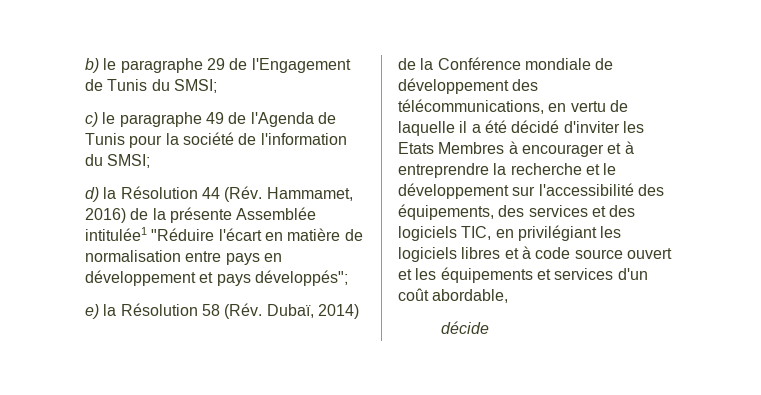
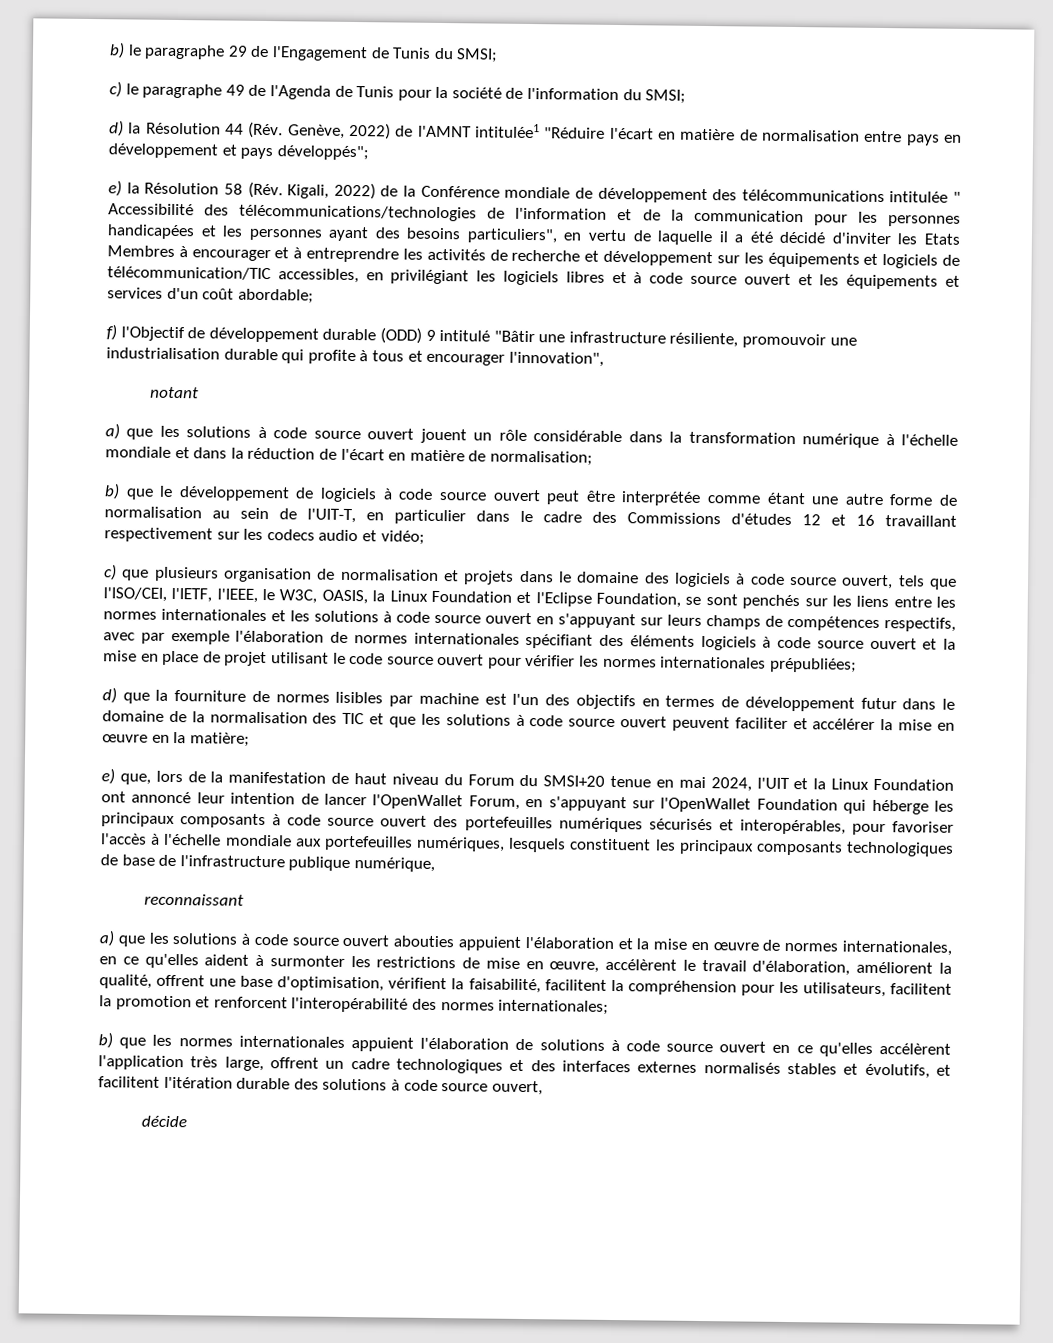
- d) la Résolution 44 (Rév. Hammamet, 2016) de la présente Assemblée intitulée1 "Réduire l'écart en matière de normalisation entre pays en développement et pays développés";
+ d) la Résolution 44 (Rév. Genève, 2022) de l'AMNT intitulée1 "Réduire l'écart en matière de normalisation entre pays en développement et pays développés";
- e) la Résolution 58 (Rév. Dubaï, 2014) de la Conférence mondiale de développement des télécommunications, en vertu de laquelle il a été décidé d'inviter les Etats Membres à encourager et à entreprendre la recherche et le développement sur l'accessibilité des équipements, des services et des logiciels TIC, en privilégiant les logiciels libres et à code source ouvert et les équipements et services d'un coût abordable,
+ e) la Résolution 58 (Rév. Kigali, 2022) de la Conférence mondiale de développement des télécommunications intitulée " Accessibilité des télécommunications/technologies de l'information et de la communication pour les personnes handicapées et les personnes ayant des besoins particuliers", en vertu de laquelle il a été décidé d'inviter les Etats Membres à encourager et à entreprendre les activités de recherche et développement sur les équipements et logiciels de télécommunication/TIC accessibles, en privilégiant les logiciels libres et à code source ouvert et les équipements et services d'un coût abordable;
+ f) l'Objectif de développement durable (ODD) 9 intitulé "Bâtir une infrastructure résiliente, promouvoir une industrialisation durable qui profite à tous et encourager l'innovation",
+ notant
+ a) que les solutions à code source ouvert jouent un rôle considérable dans la transformation numérique à l'échelle mondiale et dans la réduction de l'écart en matière de normalisation;
+ b) que le développement de logiciels à code source ouvert peut être interprétée comme étant une autre forme de normalisation au sein de l'UIT-T, en particulier dans le cadre des Commissions d'études 12 et 16 travaillant respectivement sur les codecs audio et vidéo;
+ c) que plusieurs organisation de normalisation et projets dans le domaine des logiciels à code source ouvert, tels que l'ISO/CEI, l'IETF, l'IEEE, le W3C, OASIS, la Linux Foundation et l'Eclipse Foundation, se sont penchés sur les liens entre les normes internationales et les solutions à code source ouvert en s'appuyant sur leurs champs de compétences respectifs, avec par exemple l'élaboration de normes internationales spécifiant des éléments logiciels à code source ouvert et la mise en place de projet utilisant le code source ouvert pour vérifier les normes internationales prépubliées;
+ d) que la fourniture de normes lisibles par machine est l'un des objectifs en termes de développement futur dans le domaine de la normalisation des TIC et que les solutions à code source ouvert peuvent faciliter et accélérer la mise en œuvre en la matière;
+ e) que, lors de la manifestation de haut niveau du Forum du SMSI+20 tenue en mai 2024, l'UIT et la Linux Foundation ont annoncé leur intention de lancer l'OpenWallet Forum, en s'appuyant sur l'OpenWallet Foundation qui héberge les principaux composants à code source ouvert des portefeuilles numériques sécurisés et interopérables, pour favoriser l'accès à l'échelle mondiale aux portefeuilles numériques, lesquels constituent les principaux composants technologiques de base de l'infrastructure publique numérique,
+ reconnaissant
+ a) que les solutions à code source ouvert abouties appuient l'élaboration et la mise en œuvre de normes internationales, en ce qu'elles aident à surmonter les restrictions de mise en œuvre, accélèrent le travail d'élaboration, améliorent la qualité, offrent une base d'optimisation, vérifient la faisabilité, facilitent la compréhension pour les utilisateurs, facilitent la promotion et renforcent l'interopérabilité des normes internationales;
+ b) que les normes internationales appuient l'élaboration de solutions à code source ouvert en ce qu'elles accélèrent l'application très large, offrent un cadre technologiques et des interfaces externes normalisés stables et évolutifs, et facilitent l'itération durable des solutions à code source ouvert,

